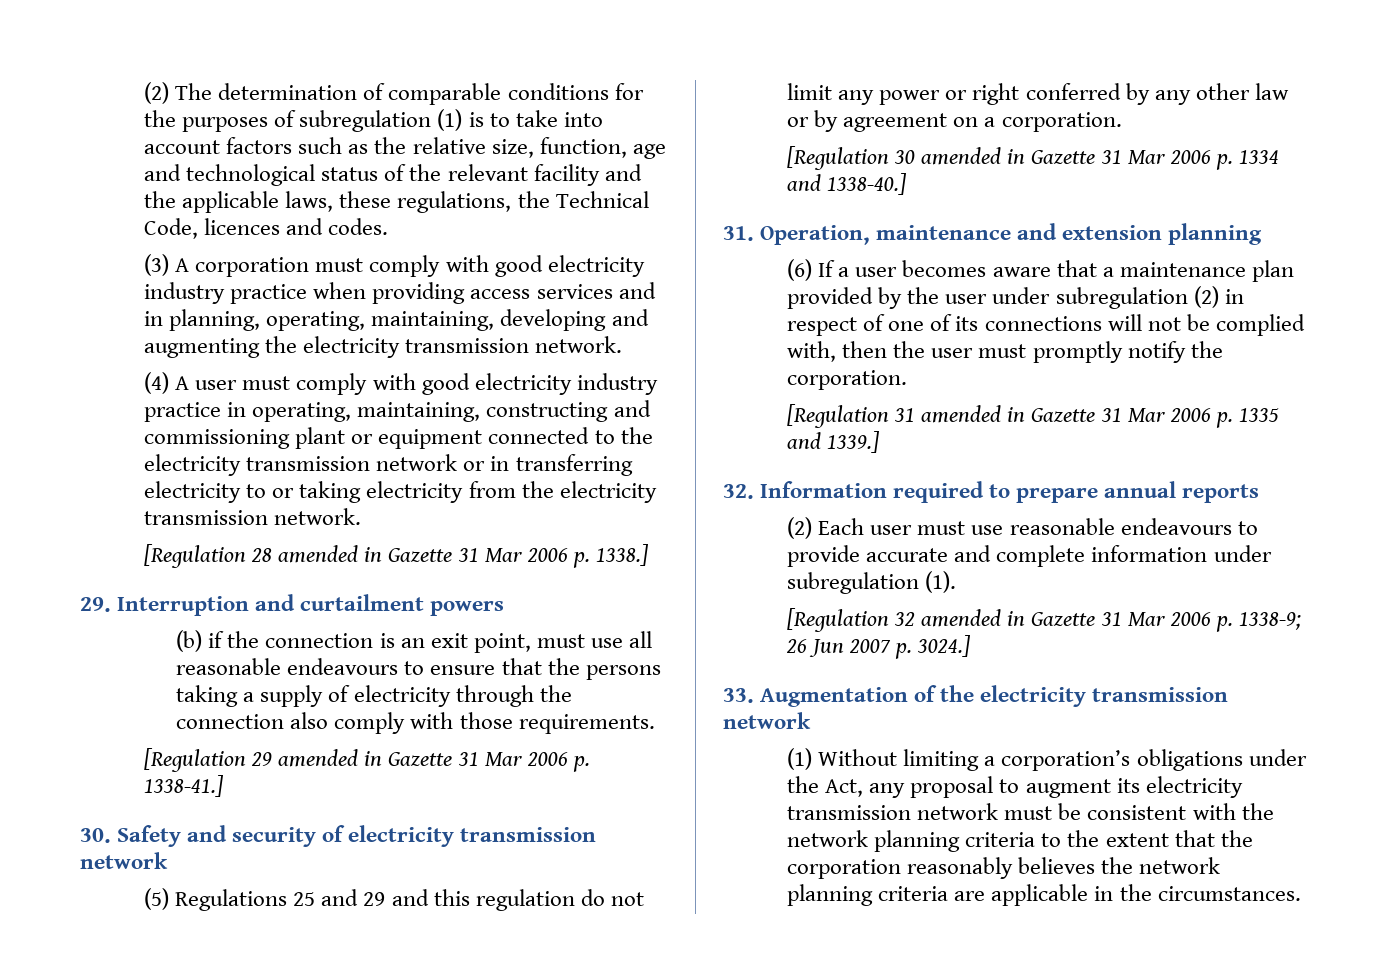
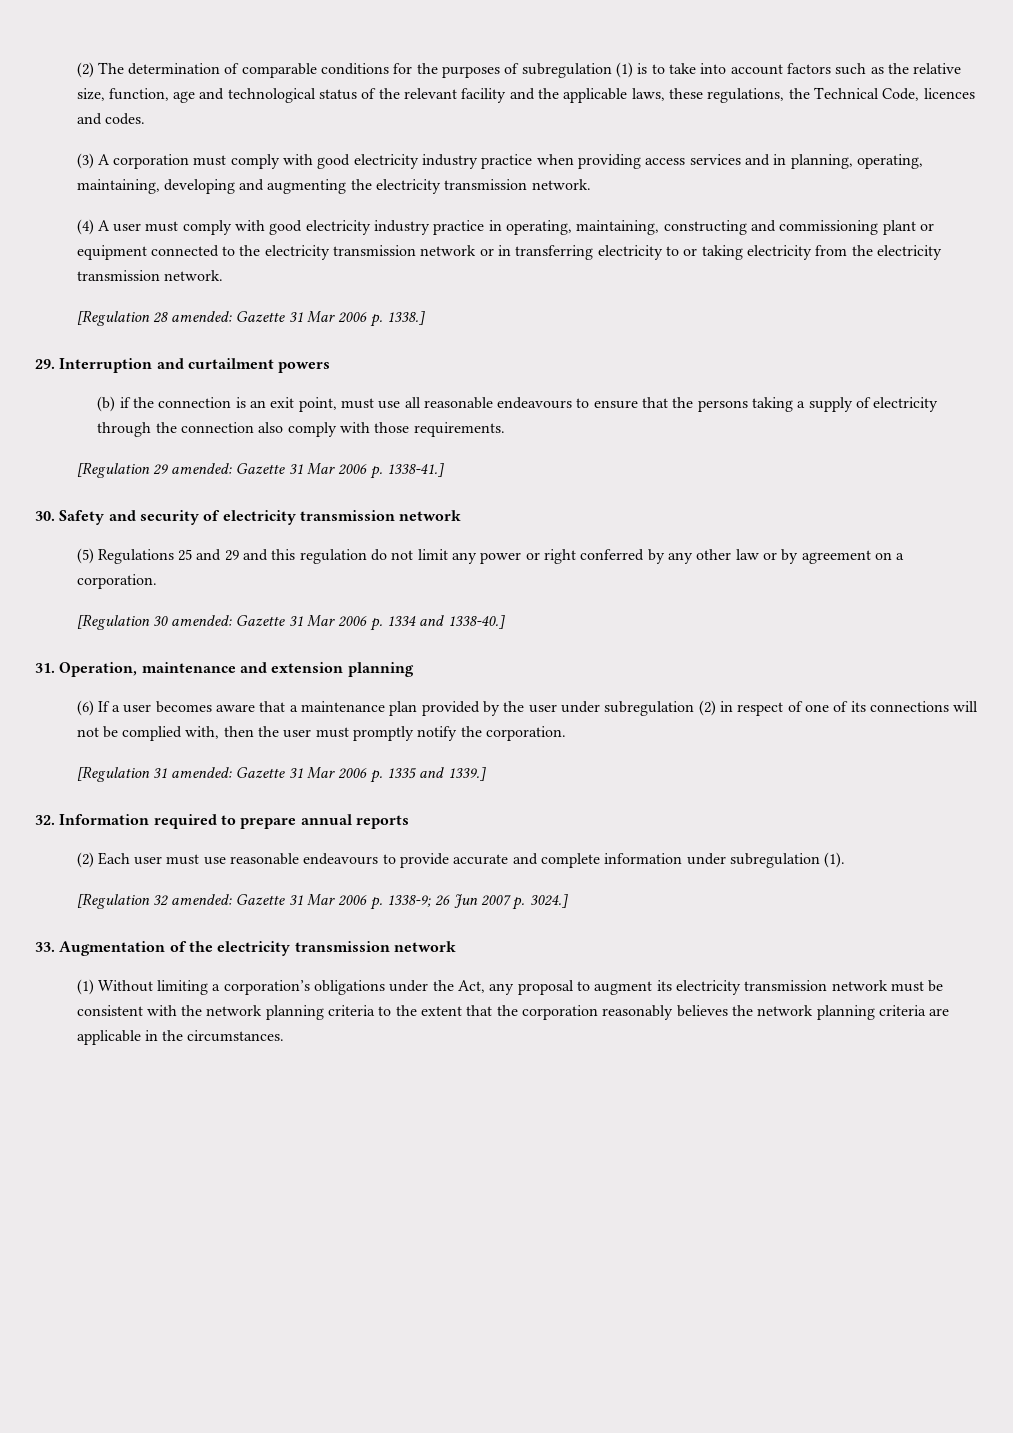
- [Regulation 28 amended in Gazette 31 Mar 2006 p. 1338.]
+ [Regulation 28 amended: Gazette 31 Mar 2006 p. 1338.]
- [Regulation 29 amended in Gazette 31 Mar 2006 p. 1338-41.]
+ [Regulation 29 amended: Gazette 31 Mar 2006 p. 1338-41.]
- [Regulation 30 amended in Gazette 31 Mar 2006 p. 1334 and 1338-40.]
+ [Regulation 30 amended: Gazette 31 Mar 2006 p. 1334 and 1338-40.]
- [Regulation 31 amended in Gazette 31 Mar 2006 p. 1335 and 1339.]
+ [Regulation 31 amended: Gazette 31 Mar 2006 p. 1335 and 1339.]
- [Regulation 32 amended in Gazette 31 Mar 2006 p. 1338-9; 26 Jun 2007 p. 3024.]
+ [Regulation 32 amended: Gazette 31 Mar 2006 p. 1338-9; 26 Jun 2007 p. 3024.]

